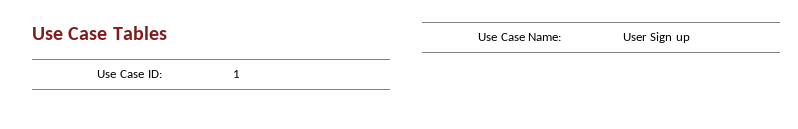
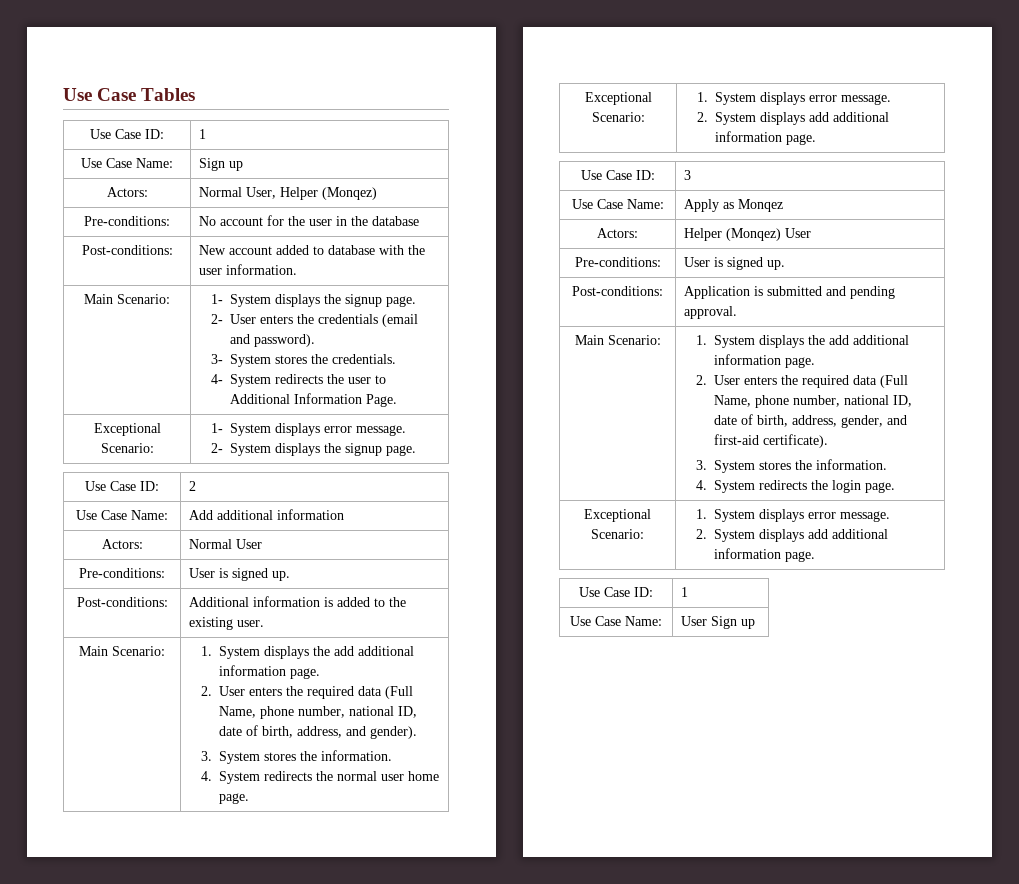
+ Use Case Name: | Sign up
+ Actors: | Normal User, Helper (Monqez)
+ Pre-conditions: | No account for the user in the database
+ Post-conditions: | New account added to database with the user information.
+ Main Scenario: | 1- System displays the signup page.
+ 2- User enters the credentials (email and password).
+ 3- System stores the credentials.
+ 4- System redirects the user to Additional Information Page.
+ Exceptional Scenario: | 1- System displays error message.
+ 2- System displays the signup page.
+ Use Case ID: | 2
+ Use Case Name: | Add additional information
+ Actors: | Normal User
+ Pre-conditions: | User is signed up.
+ Post-conditions: | Additional information is added to the existing user.
+ Main Scenario: | 1. System displays the add additional information page.
+ 2. User enters the required data (Full Name, phone number, national ID, date of birth, address, and gender).
+ 3. System stores the information.
+ 4. System redirects the normal user home page.
+ Exceptional Scenario: | 1. System displays error message.
+ 2. System displays add additional information page.
+ Use Case ID: | 3
+ Use Case Name: | Apply as Monqez
+ Actors: | Helper (Monqez) User
+ Pre-conditions: | User is signed up.
+ Post-conditions: | Application is submitted and pending approval.
+ Main Scenario: | 1. System displays the add additional information page.
+ 2. User enters the required data (Full Name, phone number, national ID, date of birth, address, gender, and first-aid certificate).
+ 3. System stores the information.
+ 4. System redirects the login page.
+ Exceptional Scenario: | 1. System displays error message.
+ 2. System displays add additional information page.
+ Use Case ID: | 1

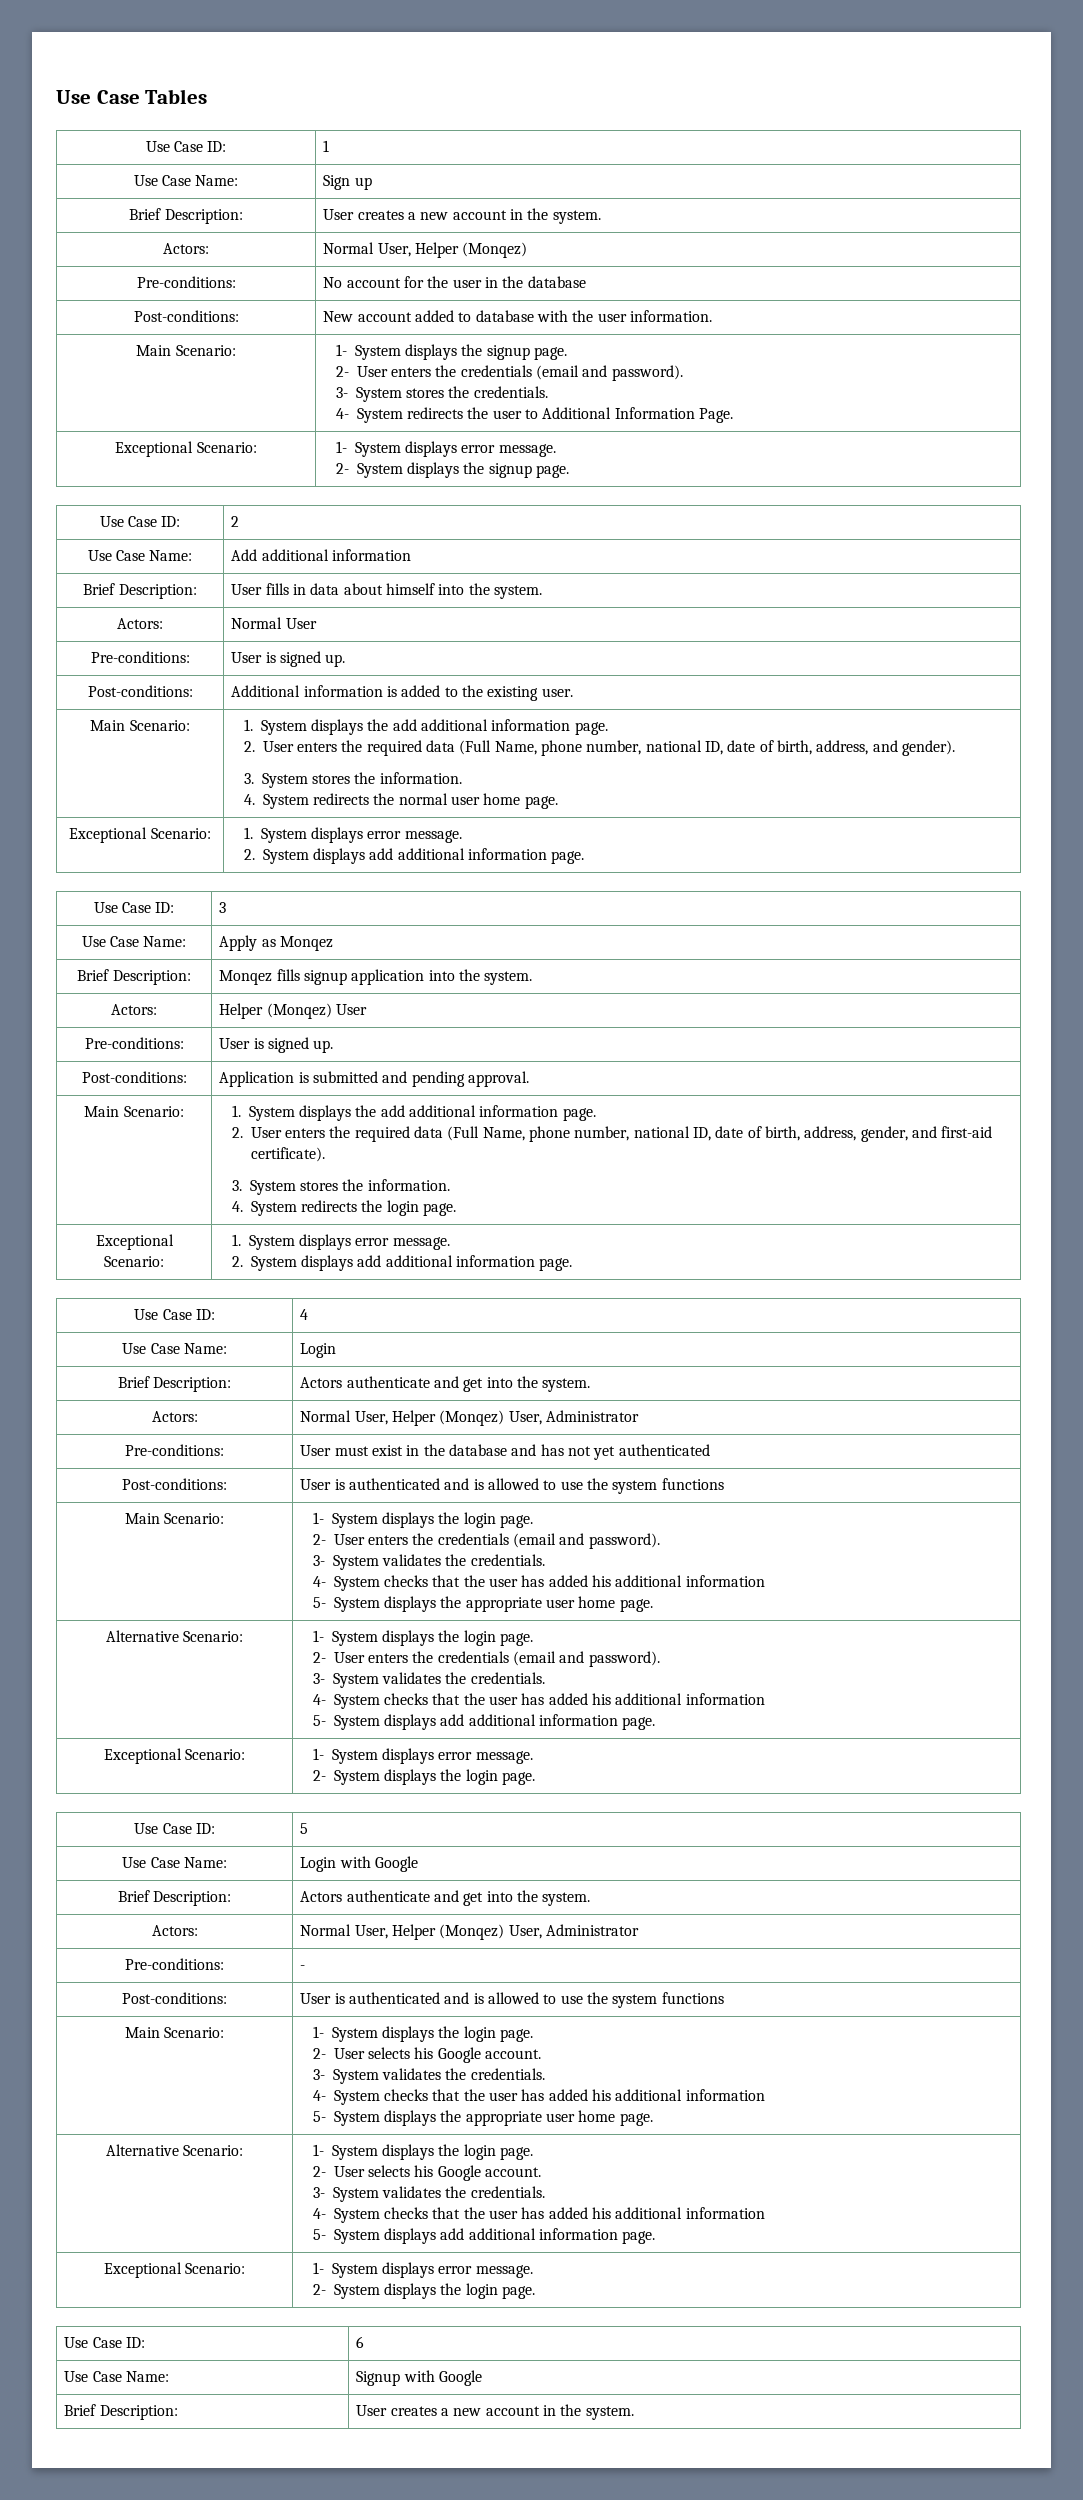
  Use Case Name: | Sign up
+ Brief Description: | User creates a new account in the system.
+ Brief Description: | User fills in data about himself into the system.
+ Brief Description: | Monqez fills signup application into the system.
  4. System redirects the login page.
  Exceptional Scenario: | 1. System displays error message.
  2. System displays add additional information page.
- Use Case ID: | 1
- Use Case Name: | User Sign up
+ Use Case ID: | 4
+ Use Case Name: | Login
+ Brief Description: | Actors authenticate and get into the system.
+ Actors: | Normal User, Helper (Monqez) User, Administrator
+ Pre-conditions: | User must exist in the database and has not yet authenticated
+ Post-conditions: | User is authenticated and is allowed to use the system functions
+ Main Scenario: | 1- System displays the login page.
+ 2- User enters the credentials (email and password).
+ 3- System validates the credentials.
+ 4- System checks that the user has added his additional information
+ 5- System displays the appropriate user home page.
+ Alternative Scenario: | 1- System displays the login page.
+ 2- User enters the credentials (email and password).
+ 3- System validates the credentials.
+ 4- System checks that the user has added his additional information
+ 5- System displays add additional information page.
+ Exceptional Scenario: | 1- System displays error message.
+ 2- System displays the login page.
+ Use Case ID: | 5
+ Use Case Name: | Login with Google
+ Brief Description: | Actors authenticate and get into the system.
+ Actors: | Normal User, Helper (Monqez) User, Administrator
+ Pre-conditions: | -
+ Post-conditions: | User is authenticated and is allowed to use the system functions
+ Main Scenario: | 1- System displays the login page.
+ 2- User selects his Google account.
+ 3- System validates the credentials.
+ 4- System checks that the user has added his additional information
+ 5- System displays the appropriate user home page.
+ Alternative Scenario: | 1- System displays the login page.
+ 2- User selects his Google account.
+ 3- System validates the credentials.
+ 4- System checks that the user has added his additional information
+ 5- System displays add additional information page.
+ Exceptional Scenario: | 1- System displays error message.
+ 2- System displays the login page.
+ Use Case ID: | 6
+ Use Case Name: | Signup with Google
+ Brief Description: | User creates a new account in the system.

